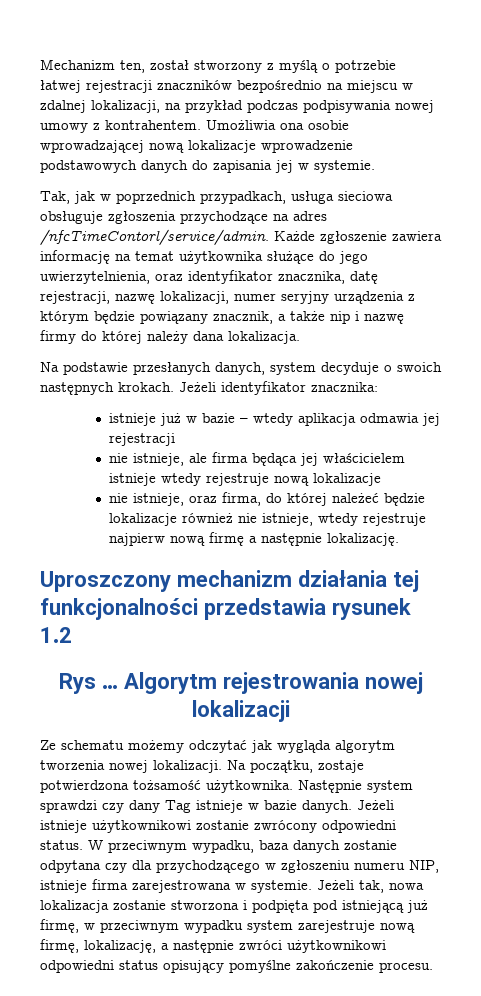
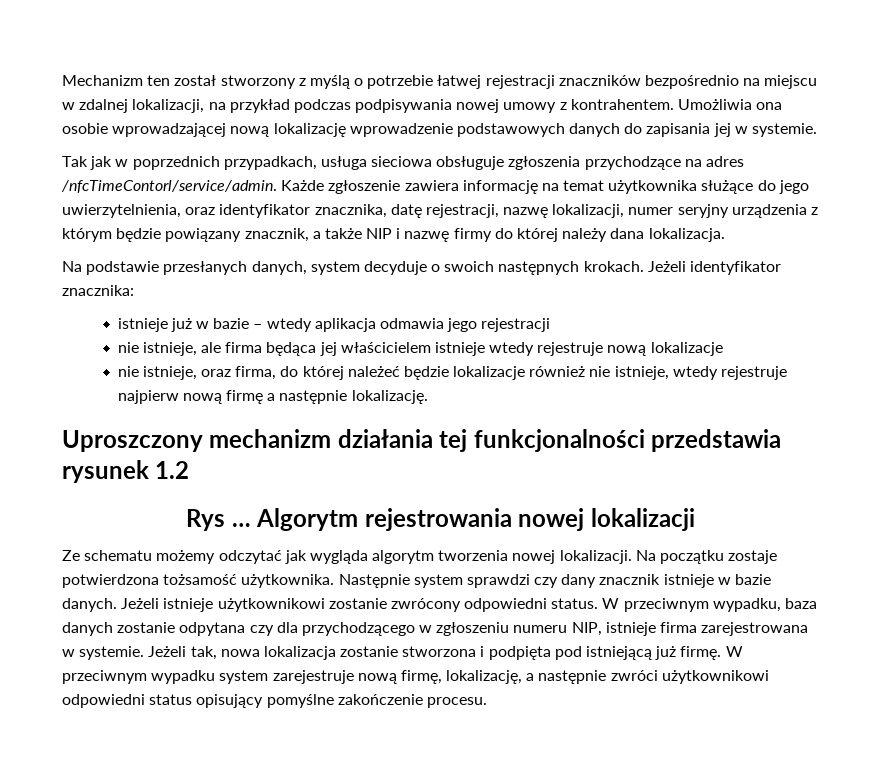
- Mechanizm ten, został stworzony z myślą o potrzebie łatwej rejestracji znaczników bezpośrednio na miejscu w zdalnej lokalizacji, na przykład podczas podpisywania nowej umowy z kontrahentem.
+ Mechanizm ten został stworzony z myślą o potrzebie łatwej rejestracji znaczników bezpośrednio na miejscu w zdalnej lokalizacji, na przykład podczas podpisywania nowej umowy z kontrahentem.
- Umożliwia ona osobie wprowadzającej nową lokalizacje wprowadzenie podstawowych danych do zapisania jej w systemie.
+ Umożliwia ona osobie wprowadzającej nową lokalizację wprowadzenie podstawowych danych do zapisania jej w systemie.
- Tak, jak w poprzednich przypadkach, usługa sieciowa obsługuje zgłoszenia przychodzące na adres /nfcTimeContorl/service/admin.
+ Tak jak w poprzednich przypadkach, usługa sieciowa obsługuje zgłoszenia przychodzące na adres /nfcTimeContorl/service/admin.
- Każde zgłoszenie zawiera informację na temat użytkownika służące do jego uwierzytelnienia, oraz identyfikator znacznika, datę rejestracji, nazwę lokalizacji, numer seryjny urządzenia z którym będzie powiązany znacznik, a także nip i nazwę firmy do której należy dana lokalizacja.
+ Każde zgłoszenie zawiera informację na temat użytkownika służące do jego uwierzytelnienia, oraz identyfikator znacznika, datę rejestracji, nazwę lokalizacji, numer seryjny urządzenia z którym będzie powiązany znacznik, a także NIP i nazwę firmy do której należy dana lokalizacja.
- istnieje już w bazie – wtedy aplikacja odmawia jej rejestracji
+ istnieje już w bazie – wtedy aplikacja odmawia jego rejestracji
- Na początku, zostaje potwierdzona tożsamość użytkownika.
+ Na początku zostaje potwierdzona tożsamość użytkownika.
- Następnie system sprawdzi czy dany Tag istnieje w bazie danych.
+ Następnie system sprawdzi czy dany znacznik istnieje w bazie danych.
- Jeżeli tak, nowa lokalizacja zostanie stworzona i podpięta pod istniejącą już firmę, w przeciwnym wypadku system zarejestruje nową firmę, lokalizację, a następnie zwróci użytkownikowi odpowiedni status opisujący pomyślne zakończenie procesu.
+ Jeżeli tak, nowa lokalizacja zostanie stworzona i podpięta pod istniejącą już firmę. W przeciwnym wypadku system zarejestruje nową firmę, lokalizację, a następnie zwróci użytkownikowi odpowiedni status opisujący pomyślne zakończenie procesu.

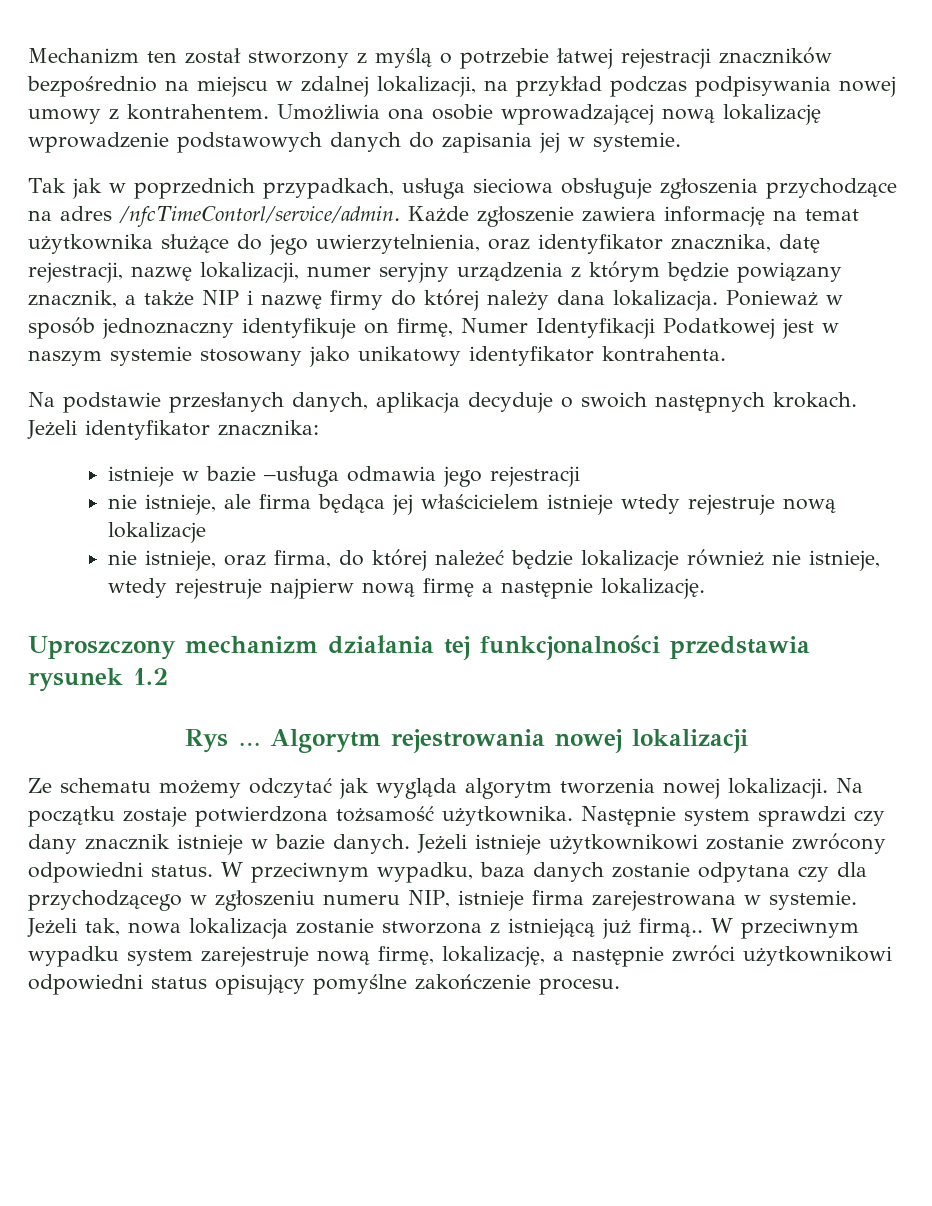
+ Ponieważ w sposób jednoznaczny identyfikuje on firmę, Numer Identyfikacji Podatkowej jest w naszym systemie stosowany jako unikatowy identyfikator kontrahenta.
- Na podstawie przesłanych danych, system decyduje o swoich następnych krokach.
+ Na podstawie przesłanych danych, aplikacja decyduje o swoich następnych krokach.
- istnieje już w bazie – wtedy aplikacja odmawia jego rejestracji
+ istnieje w bazie –usługa odmawia jego rejestracji
- Jeżeli tak, nowa lokalizacja zostanie stworzona i podpięta pod istniejącą już firmę.
+ Jeżeli tak, nowa lokalizacja zostanie stworzona z istniejącą już firmą..

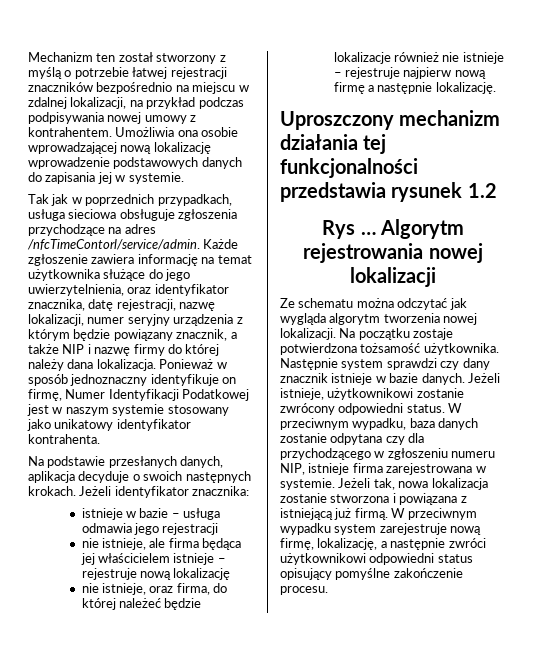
- istnieje w bazie –usługa odmawia jego rejestracji
+ istnieje w bazie – usługa odmawia jego rejestracji
- nie istnieje, ale firma będąca jej właścicielem istnieje wtedy rejestruje nową lokalizacje
+ nie istnieje, ale firma będąca jej właścicielem istnieje – rejestruje nową lokalizację
- nie istnieje, oraz firma, do której należeć będzie lokalizacje również nie istnieje, wtedy rejestruje najpierw nową firmę a następnie lokalizację.
+ nie istnieje, oraz firma, do której należeć będzie lokalizacje również nie istnieje – rejestruje najpierw nową firmę a następnie lokalizację.
- Ze schematu możemy odczytać jak wygląda algorytm tworzenia nowej lokalizacji.
+ Ze schematu można odczytać jak wygląda algorytm tworzenia nowej lokalizacji.
- Jeżeli istnieje użytkownikowi zostanie zwrócony odpowiedni status.
+ Jeżeli istnieje, użytkownikowi zostanie zwrócony odpowiedni status.
- Jeżeli tak, nowa lokalizacja zostanie stworzona z istniejącą już firmą..
+ Jeżeli tak, nowa lokalizacja zostanie stworzona i powiązana z istniejącą już firmą.

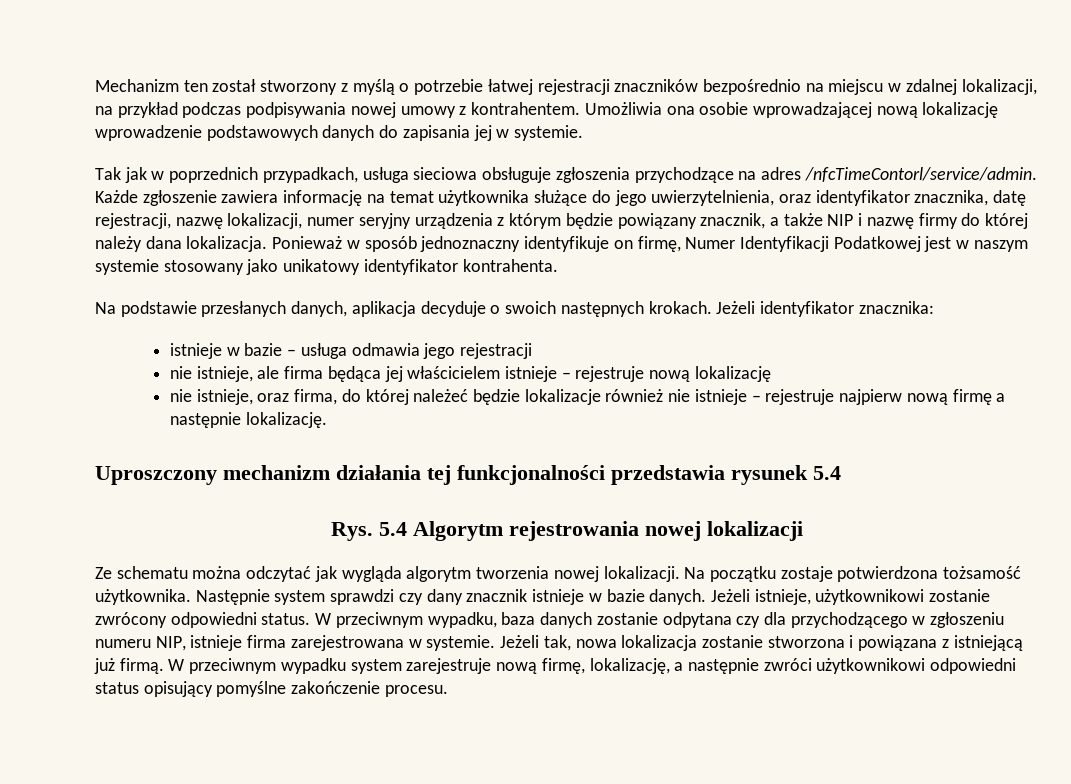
- Uproszczony mechanizm działania tej funkcjonalności przedstawia rysunek 1.2
- Rys … Algorytm rejestrowania nowej lokalizacji
+ Uproszczony mechanizm działania tej funkcjonalności przedstawia rysunek 5.4
+ Rys. 5.4 Algorytm rejestrowania nowej lokalizacji

